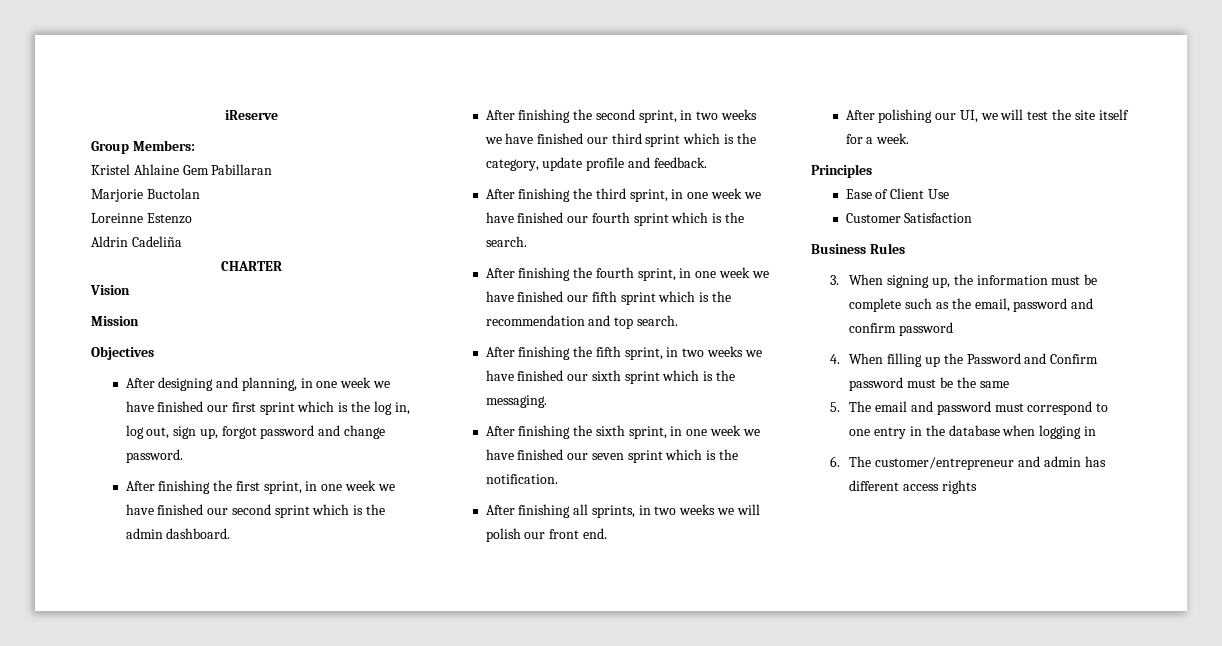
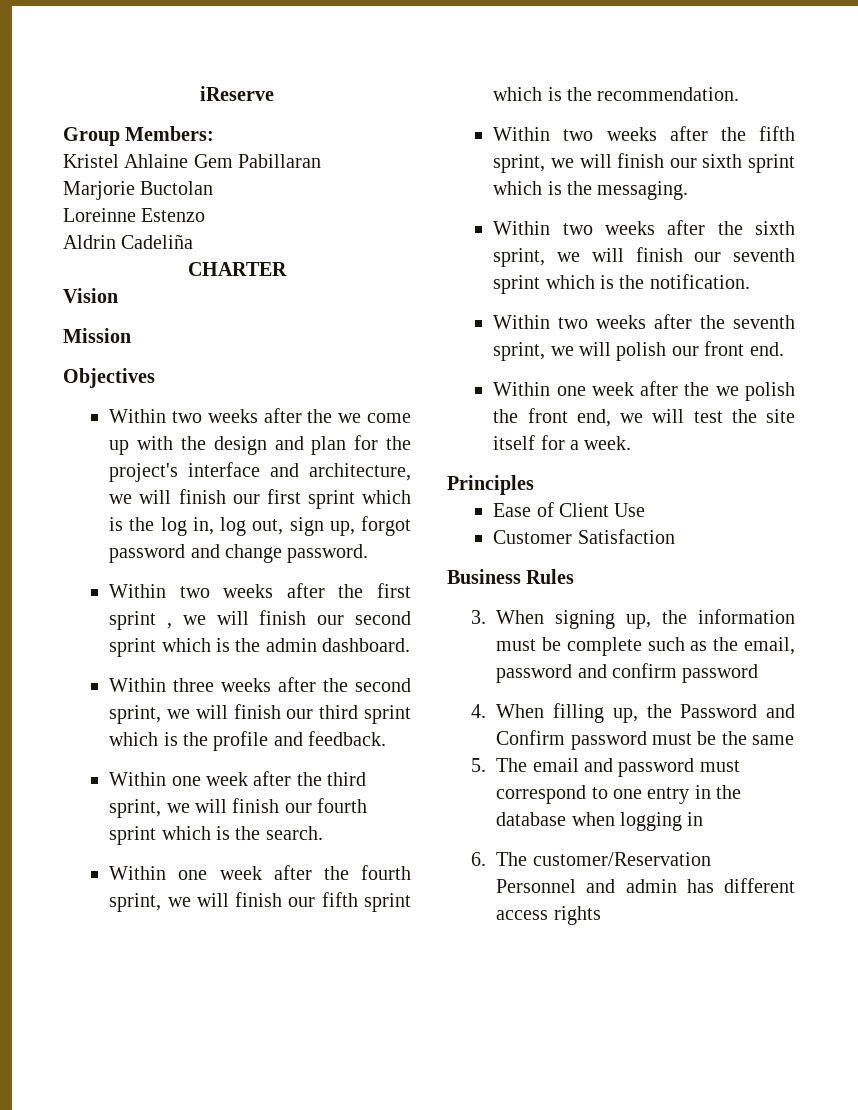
- After designing and planning, in one week we have finished our first sprint which is the log in, log out, sign up, forgot password and change password.
+ Within two weeks after the we come up with the design and plan for the project's interface and architecture, we will finish our first sprint which is the log in, log out, sign up, forgot password and change password.
- After finishing the first sprint, in one week we have finished our second sprint which is the admin dashboard.
+ Within two weeks after the first sprint , we will finish our second sprint which is the admin dashboard.
- After finishing the second sprint, in two weeks we have finished our third sprint which is the category, update profile and feedback.
+ Within three weeks after the second sprint, we will finish our third sprint which is the profile and feedback.
- After finishing the third sprint, in one week we have finished our fourth sprint which is the search.
+ Within one week after the third sprint, we will finish our fourth sprint which is the search.
- After finishing the fourth sprint, in one week we have finished our fifth sprint which is the recommendation and top search.
- After finishing the fifth sprint, in two weeks we have finished our sixth sprint which is the messaging.
+ Within one week after the fourth sprint, we will finish our fifth sprint which is the recommendation.
+ Within two weeks after the fifth sprint, we will finish our sixth sprint which is the messaging.
- After finishing the sixth sprint, in one week we have finished our seven sprint which is the notification.
+ Within two weeks after the sixth sprint, we will finish our seventh sprint which is the notification.
- After finishing all sprints, in two weeks we will polish our front end.
+ Within two weeks after the seventh sprint, we will polish our front end.
- After polishing our UI, we will test the site itself for a week.
+ Within one week after the we polish the front end, we will test the site itself for a week.
- 4. When filling up the Password and Confirm password must be the same
+ 4. When filling up, the Password and Confirm password must be the same
- 6. The customer/entrepreneur and admin has different access rights
+ 6. The customer/Reservation Personnel and admin has different access rights

